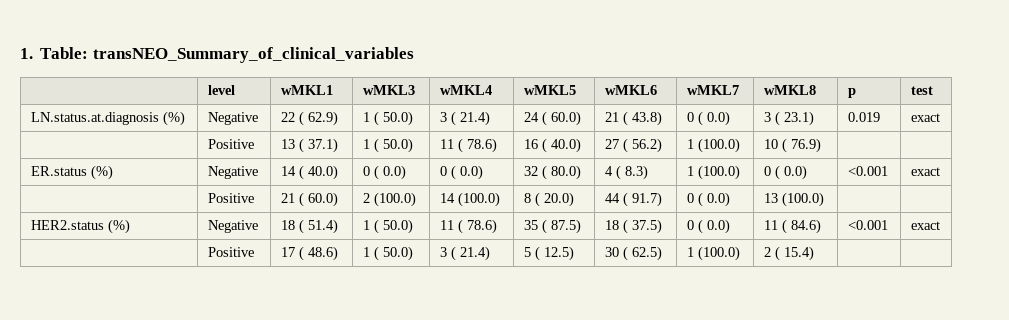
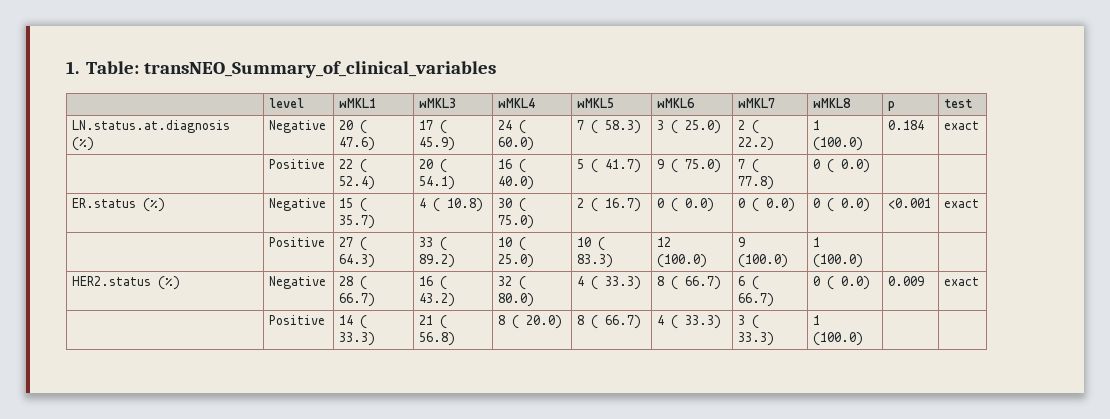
- LN.status.at.diagnosis (%) | Negative | 22 ( 62.9) | 1 ( 50.0) | 3 ( 21.4) | 24 ( 60.0) | 21 ( 43.8) | 0 ( 0.0) | 3 ( 23.1) | 0.019 | exact
- | Positive | 13 ( 37.1) | 1 ( 50.0) | 11 ( 78.6) | 16 ( 40.0) | 27 ( 56.2) | 1 (100.0) | 10 ( 76.9) | |
- ER.status (%) | Negative | 14 ( 40.0) | 0 ( 0.0) | 0 ( 0.0) | 32 ( 80.0) | 4 ( 8.3) | 1 (100.0) | 0 ( 0.0) | <0.001 | exact
+ LN.status.at.diagnosis (%) | Negative | 20 ( 47.6) | 17 ( 45.9) | 24 ( 60.0) | 7 ( 58.3) | 3 ( 25.0) | 2 ( 22.2) | 1 (100.0) | 0.184 | exact
+ | Positive | 22 ( 52.4) | 20 ( 54.1) | 16 ( 40.0) | 5 ( 41.7) | 9 ( 75.0) | 7 ( 77.8) | 0 ( 0.0) | |
+ ER.status (%) | Negative | 15 ( 35.7) | 4 ( 10.8) | 30 ( 75.0) | 2 ( 16.7) | 0 ( 0.0) | 0 ( 0.0) | 0 ( 0.0) | <0.001 | exact
- | Positive | 21 ( 60.0) | 2 (100.0) | 14 (100.0) | 8 ( 20.0) | 44 ( 91.7) | 0 ( 0.0) | 13 (100.0) | |
- HER2.status (%) | Negative | 18 ( 51.4) | 1 ( 50.0) | 11 ( 78.6) | 35 ( 87.5) | 18 ( 37.5) | 0 ( 0.0) | 11 ( 84.6) | <0.001 | exact
- | Positive | 17 ( 48.6) | 1 ( 50.0) | 3 ( 21.4) | 5 ( 12.5) | 30 ( 62.5) | 1 (100.0) | 2 ( 15.4) | |
+ | Positive | 27 ( 64.3) | 33 ( 89.2) | 10 ( 25.0) | 10 ( 83.3) | 12 (100.0) | 9 (100.0) | 1 (100.0) | |
+ HER2.status (%) | Negative | 28 ( 66.7) | 16 ( 43.2) | 32 ( 80.0) | 4 ( 33.3) | 8 ( 66.7) | 6 ( 66.7) | 0 ( 0.0) | 0.009 | exact
+ | Positive | 14 ( 33.3) | 21 ( 56.8) | 8 ( 20.0) | 8 ( 66.7) | 4 ( 33.3) | 3 ( 33.3) | 1 (100.0) | |

